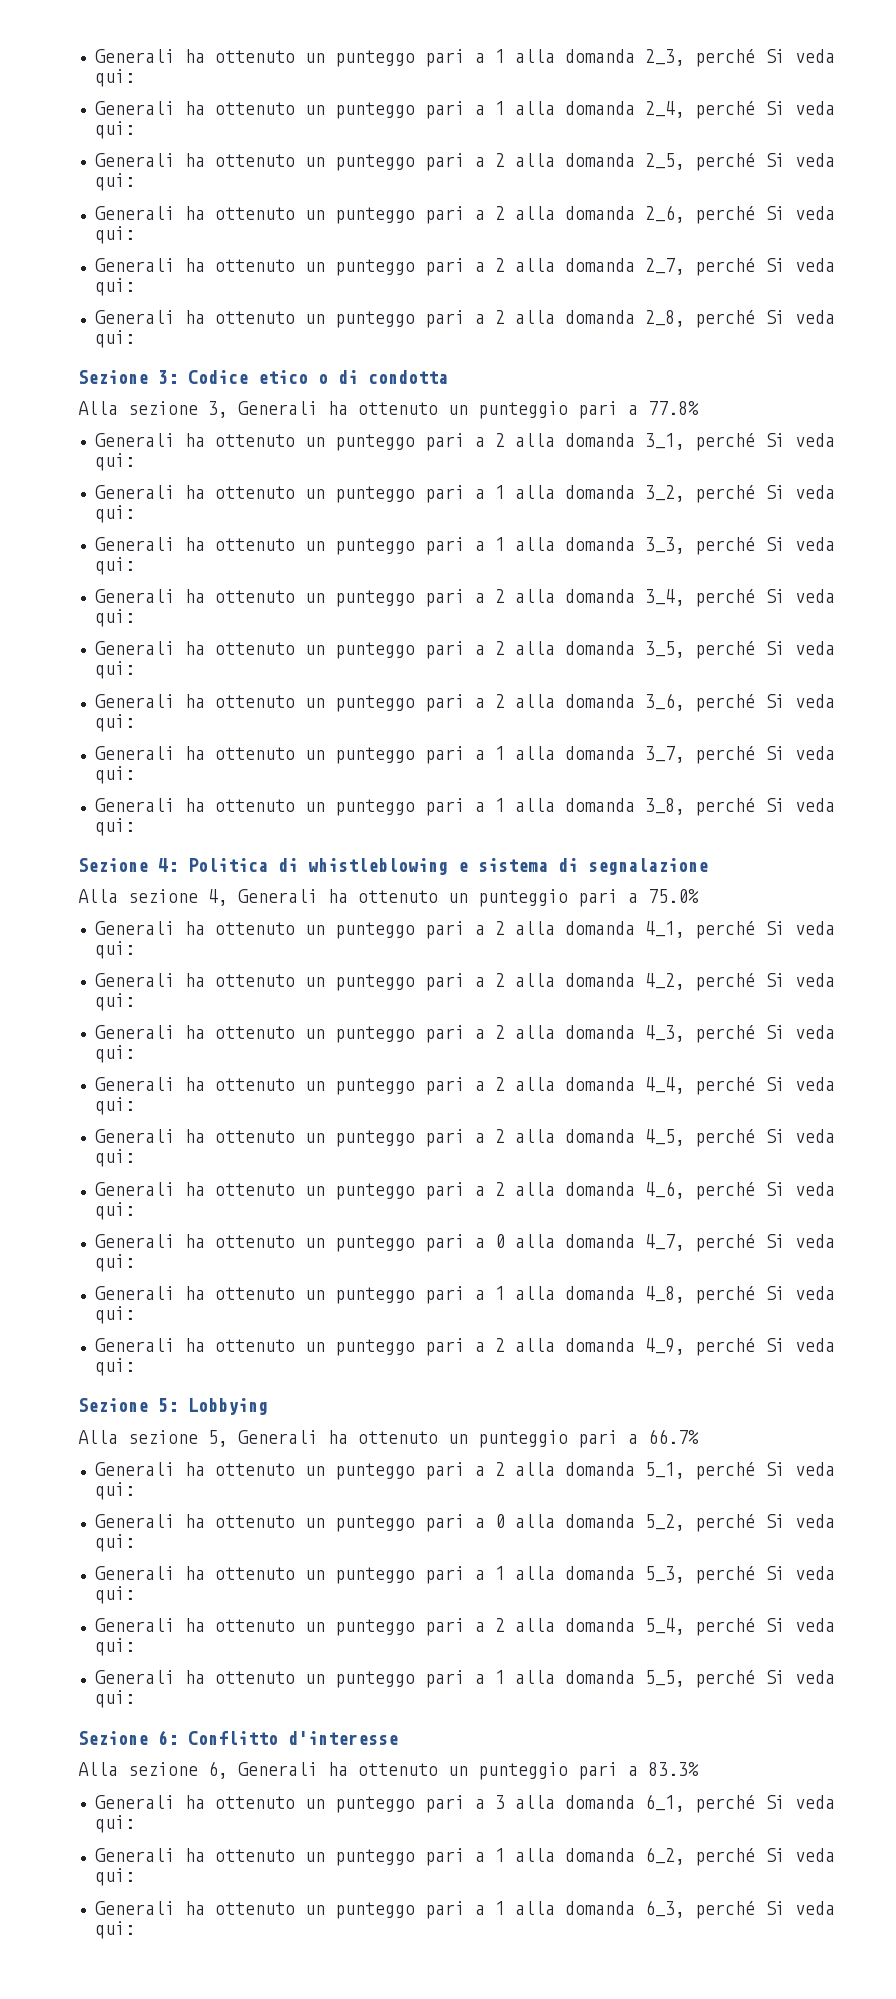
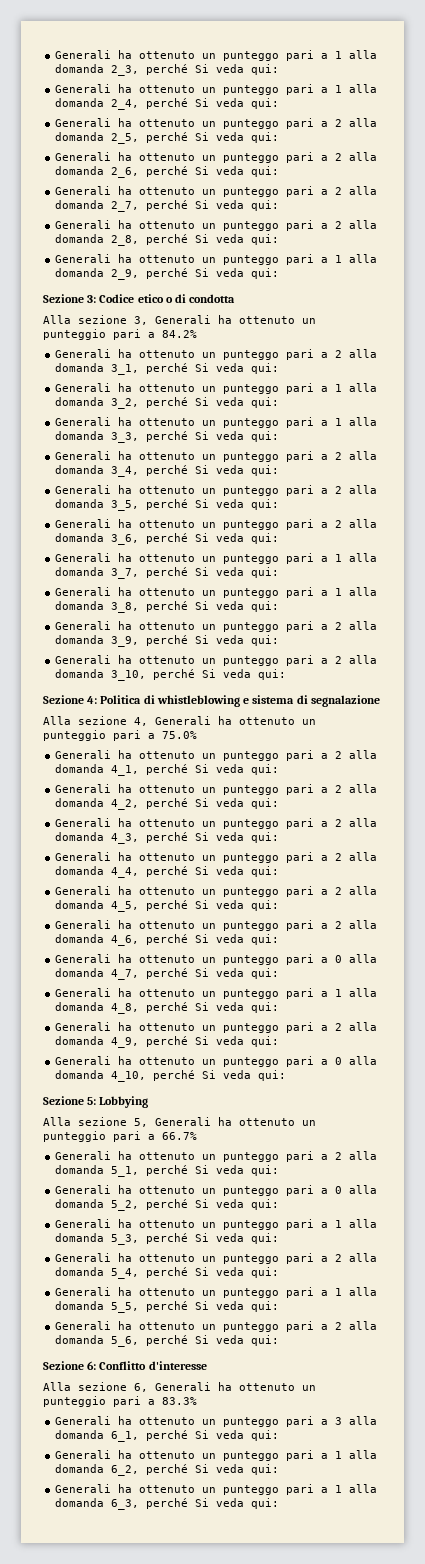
+ Generali ha ottenuto un punteggo pari a 1 alla domanda 2_9, perché Si veda qui:
- Alla sezione 3, Generali ha ottenuto un punteggio pari a 77.8%
+ Alla sezione 3, Generali ha ottenuto un punteggio pari a 84.2%
+ Generali ha ottenuto un punteggo pari a 2 alla domanda 3_9, perché Si veda qui:
+ Generali ha ottenuto un punteggo pari a 2 alla domanda 3_10, perché Si veda qui:
+ Generali ha ottenuto un punteggo pari a 0 alla domanda 4_10, perché Si veda qui:
+ Generali ha ottenuto un punteggo pari a 2 alla domanda 5_6, perché Si veda qui:

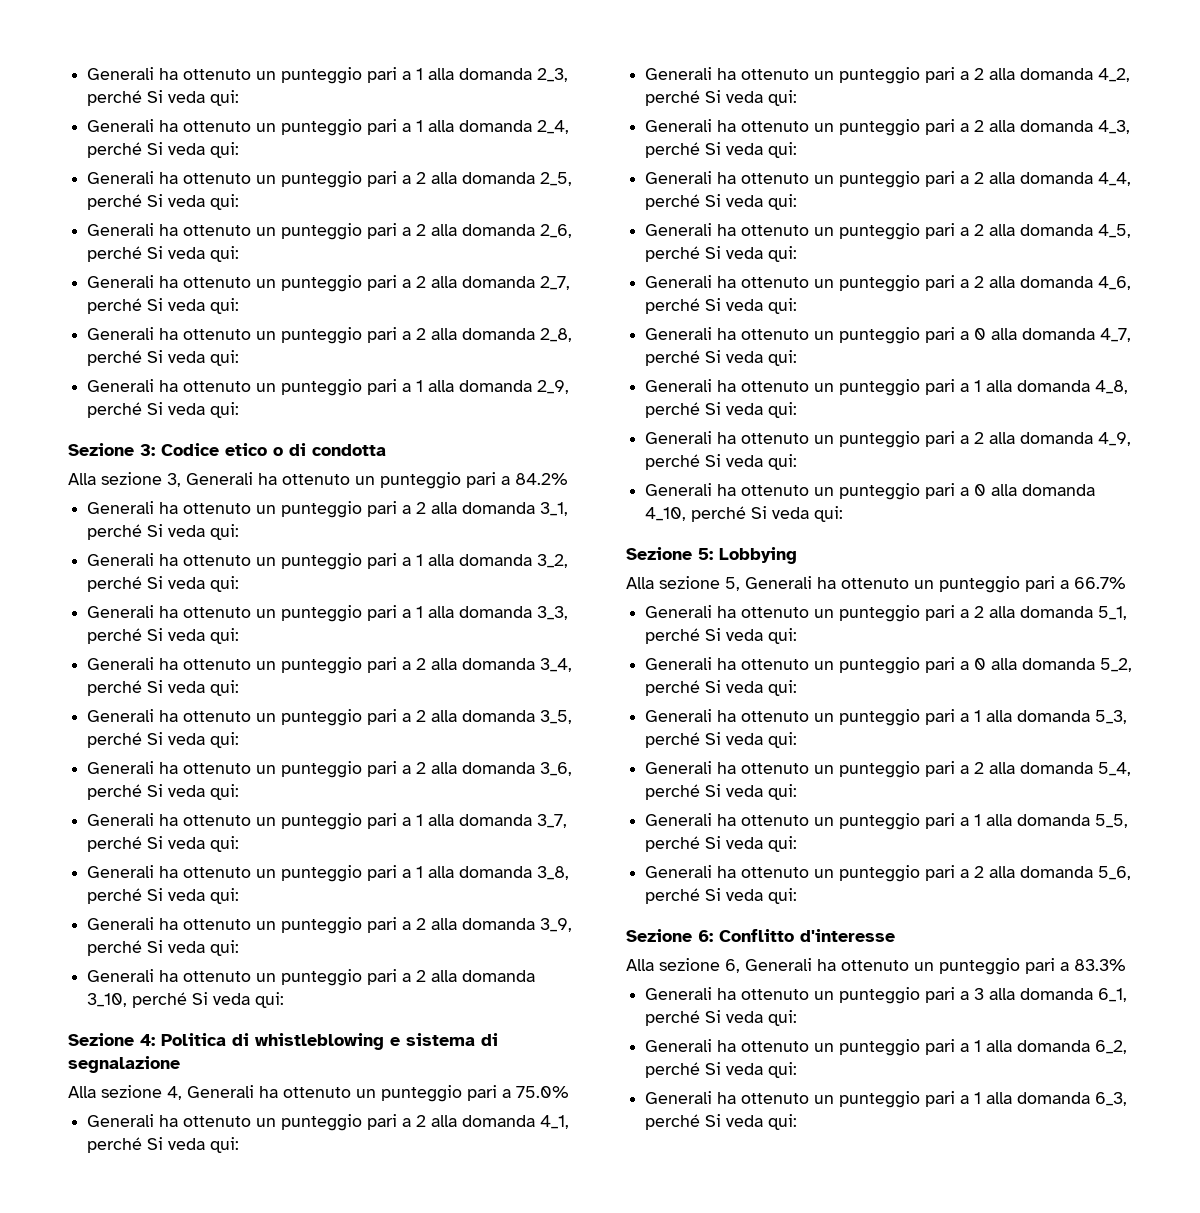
- Generali ha ottenuto un punteggo pari a 1 alla domanda 2_3, perché Si veda qui:
+ Generali ha ottenuto un punteggio pari a 1 alla domanda 2_3, perché Si veda qui:
- Generali ha ottenuto un punteggo pari a 1 alla domanda 2_4, perché Si veda qui:
+ Generali ha ottenuto un punteggio pari a 1 alla domanda 2_4, perché Si veda qui:
- Generali ha ottenuto un punteggo pari a 2 alla domanda 2_5, perché Si veda qui:
+ Generali ha ottenuto un punteggio pari a 2 alla domanda 2_5, perché Si veda qui:
- Generali ha ottenuto un punteggo pari a 2 alla domanda 2_6, perché Si veda qui:
+ Generali ha ottenuto un punteggio pari a 2 alla domanda 2_6, perché Si veda qui:
- Generali ha ottenuto un punteggo pari a 2 alla domanda 2_7, perché Si veda qui:
+ Generali ha ottenuto un punteggio pari a 2 alla domanda 2_7, perché Si veda qui:
- Generali ha ottenuto un punteggo pari a 2 alla domanda 2_8, perché Si veda qui:
+ Generali ha ottenuto un punteggio pari a 2 alla domanda 2_8, perché Si veda qui:
- Generali ha ottenuto un punteggo pari a 1 alla domanda 2_9, perché Si veda qui:
+ Generali ha ottenuto un punteggio pari a 1 alla domanda 2_9, perché Si veda qui:
- Generali ha ottenuto un punteggo pari a 2 alla domanda 3_1, perché Si veda qui:
+ Generali ha ottenuto un punteggio pari a 2 alla domanda 3_1, perché Si veda qui:
- Generali ha ottenuto un punteggo pari a 1 alla domanda 3_2, perché Si veda qui:
+ Generali ha ottenuto un punteggio pari a 1 alla domanda 3_2, perché Si veda qui:
- Generali ha ottenuto un punteggo pari a 1 alla domanda 3_3, perché Si veda qui:
+ Generali ha ottenuto un punteggio pari a 1 alla domanda 3_3, perché Si veda qui:
- Generali ha ottenuto un punteggo pari a 2 alla domanda 3_4, perché Si veda qui:
+ Generali ha ottenuto un punteggio pari a 2 alla domanda 3_4, perché Si veda qui:
- Generali ha ottenuto un punteggo pari a 2 alla domanda 3_5, perché Si veda qui:
+ Generali ha ottenuto un punteggio pari a 2 alla domanda 3_5, perché Si veda qui:
- Generali ha ottenuto un punteggo pari a 2 alla domanda 3_6, perché Si veda qui:
+ Generali ha ottenuto un punteggio pari a 2 alla domanda 3_6, perché Si veda qui:
- Generali ha ottenuto un punteggo pari a 1 alla domanda 3_7, perché Si veda qui:
+ Generali ha ottenuto un punteggio pari a 1 alla domanda 3_7, perché Si veda qui:
- Generali ha ottenuto un punteggo pari a 1 alla domanda 3_8, perché Si veda qui:
+ Generali ha ottenuto un punteggio pari a 1 alla domanda 3_8, perché Si veda qui:
- Generali ha ottenuto un punteggo pari a 2 alla domanda 3_9, perché Si veda qui:
+ Generali ha ottenuto un punteggio pari a 2 alla domanda 3_9, perché Si veda qui:
- Generali ha ottenuto un punteggo pari a 2 alla domanda 3_10, perché Si veda qui:
+ Generali ha ottenuto un punteggio pari a 2 alla domanda 3_10, perché Si veda qui:
- Generali ha ottenuto un punteggo pari a 2 alla domanda 4_1, perché Si veda qui:
+ Generali ha ottenuto un punteggio pari a 2 alla domanda 4_1, perché Si veda qui:
- Generali ha ottenuto un punteggo pari a 2 alla domanda 4_2, perché Si veda qui:
+ Generali ha ottenuto un punteggio pari a 2 alla domanda 4_2, perché Si veda qui:
- Generali ha ottenuto un punteggo pari a 2 alla domanda 4_3, perché Si veda qui:
+ Generali ha ottenuto un punteggio pari a 2 alla domanda 4_3, perché Si veda qui:
- Generali ha ottenuto un punteggo pari a 2 alla domanda 4_4, perché Si veda qui:
+ Generali ha ottenuto un punteggio pari a 2 alla domanda 4_4, perché Si veda qui:
- Generali ha ottenuto un punteggo pari a 2 alla domanda 4_5, perché Si veda qui:
+ Generali ha ottenuto un punteggio pari a 2 alla domanda 4_5, perché Si veda qui:
- Generali ha ottenuto un punteggo pari a 2 alla domanda 4_6, perché Si veda qui:
+ Generali ha ottenuto un punteggio pari a 2 alla domanda 4_6, perché Si veda qui:
- Generali ha ottenuto un punteggo pari a 0 alla domanda 4_7, perché Si veda qui:
+ Generali ha ottenuto un punteggio pari a 0 alla domanda 4_7, perché Si veda qui:
- Generali ha ottenuto un punteggo pari a 1 alla domanda 4_8, perché Si veda qui:
+ Generali ha ottenuto un punteggio pari a 1 alla domanda 4_8, perché Si veda qui:
- Generali ha ottenuto un punteggo pari a 2 alla domanda 4_9, perché Si veda qui:
+ Generali ha ottenuto un punteggio pari a 2 alla domanda 4_9, perché Si veda qui:
- Generali ha ottenuto un punteggo pari a 0 alla domanda 4_10, perché Si veda qui:
+ Generali ha ottenuto un punteggio pari a 0 alla domanda 4_10, perché Si veda qui:
- Generali ha ottenuto un punteggo pari a 2 alla domanda 5_1, perché Si veda qui:
+ Generali ha ottenuto un punteggio pari a 2 alla domanda 5_1, perché Si veda qui:
- Generali ha ottenuto un punteggo pari a 0 alla domanda 5_2, perché Si veda qui:
+ Generali ha ottenuto un punteggio pari a 0 alla domanda 5_2, perché Si veda qui:
- Generali ha ottenuto un punteggo pari a 1 alla domanda 5_3, perché Si veda qui:
+ Generali ha ottenuto un punteggio pari a 1 alla domanda 5_3, perché Si veda qui:
- Generali ha ottenuto un punteggo pari a 2 alla domanda 5_4, perché Si veda qui:
+ Generali ha ottenuto un punteggio pari a 2 alla domanda 5_4, perché Si veda qui:
- Generali ha ottenuto un punteggo pari a 1 alla domanda 5_5, perché Si veda qui:
+ Generali ha ottenuto un punteggio pari a 1 alla domanda 5_5, perché Si veda qui:
- Generali ha ottenuto un punteggo pari a 2 alla domanda 5_6, perché Si veda qui:
+ Generali ha ottenuto un punteggio pari a 2 alla domanda 5_6, perché Si veda qui:
- Generali ha ottenuto un punteggo pari a 3 alla domanda 6_1, perché Si veda qui:
+ Generali ha ottenuto un punteggio pari a 3 alla domanda 6_1, perché Si veda qui:
- Generali ha ottenuto un punteggo pari a 1 alla domanda 6_2, perché Si veda qui:
+ Generali ha ottenuto un punteggio pari a 1 alla domanda 6_2, perché Si veda qui:
- Generali ha ottenuto un punteggo pari a 1 alla domanda 6_3, perché Si veda qui:
+ Generali ha ottenuto un punteggio pari a 1 alla domanda 6_3, perché Si veda qui:

